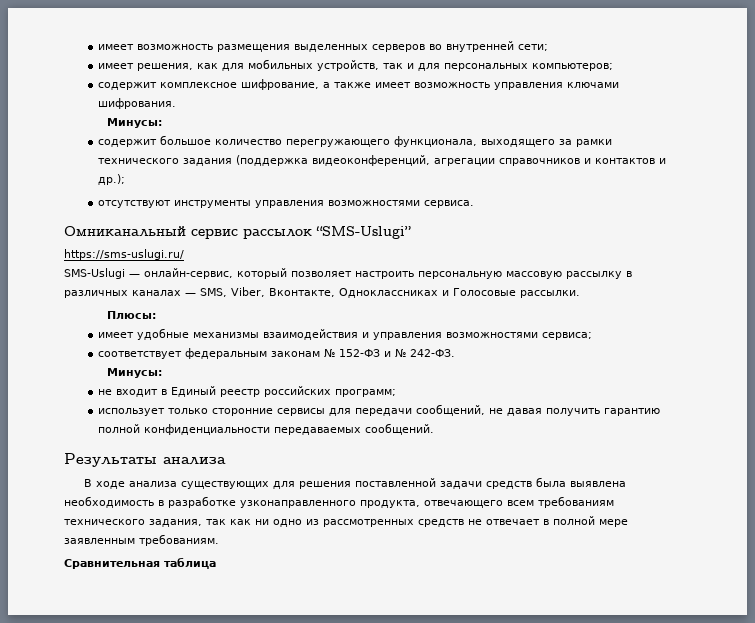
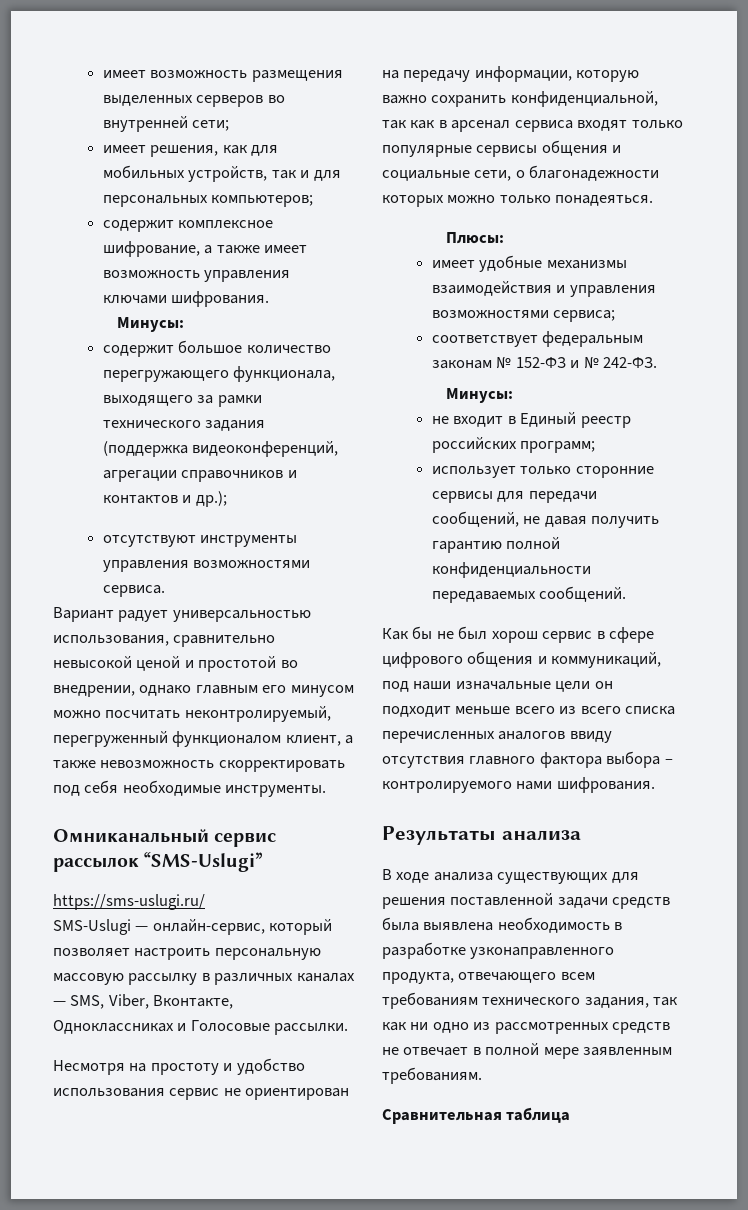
+ Вариант радует универсальностью использования, сравнительно невысокой ценой и простотой во внедрении, однако главным его минусом можно посчитать неконтролируемый, перегруженный функционалом клиент, а также невозможность скорректировать под себя необходимые инструменты.
+ Несмотря на простоту и удобство использования сервис не ориентирован на передачу информации, которую важно сохранить конфиденциальной, так как в арсенал сервиса входят только популярные сервисы общения и социальные сети, о благонадежности которых можно только понадеяться.
+ Как бы не был хорош сервис в сфере цифрового общения и коммуникаций, под наши изначальные цели он подходит меньше всего из всего списка перечисленных аналогов ввиду отсутствия главного фактора выбора – контролируемого нами шифрования.

